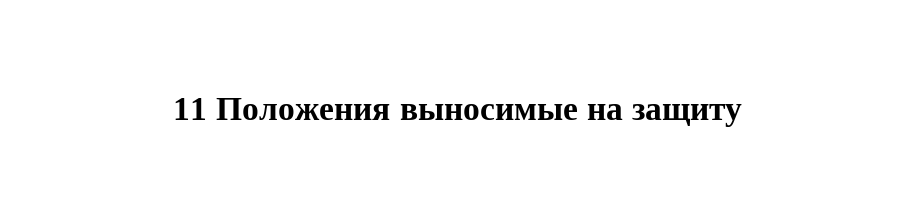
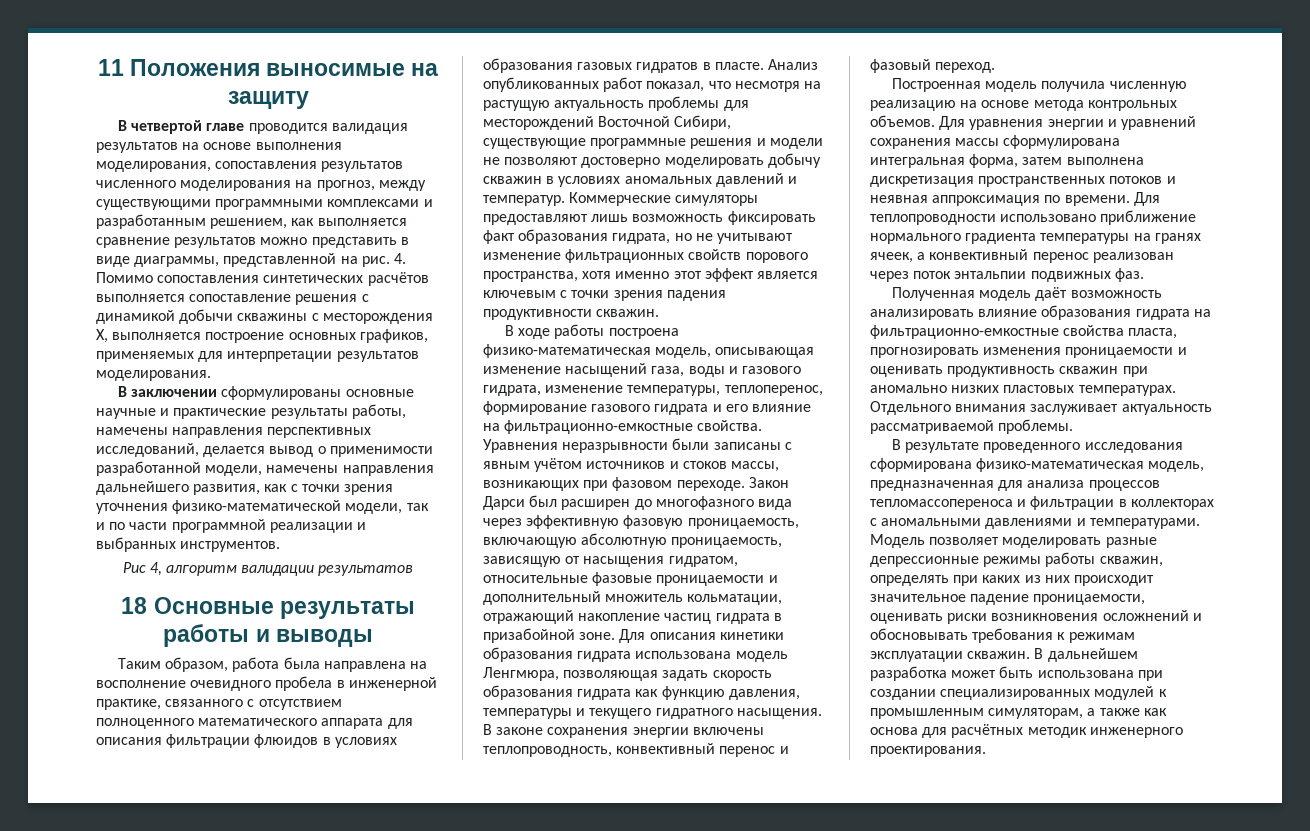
+ В четвертой главе проводится валидация результатов на основе выполнения моделирования, сопоставления результатов численного моделирования на прогноз, между существующими программными комплексами и разработанным решением, как выполняется сравнение результатов можно представить в виде диаграммы, представленной на рис. 4. Помимо сопоставления синтетических расчётов выполняется сопоставление решения с динамикой добычи скважины с месторождения X, выполняется построение основных графиков, применяемых для интерпретации результатов моделирования.
+ В заключении сформулированы основные научные и практические результаты работы, намечены направления перспективных исследований, делается вывод о применимости разработанной модели, намечены направления дальнейшего развития, как с точки зрения уточнения физико-математической модели, так и по части программной реализации и выбранных инструментов.
+ Рис 4, алгоритм валидации результатов
+ 18 Основные результаты работы и выводы
+ Таким образом, работа была направлена на восполнение очевидного пробела в инженерной практике, связанного с отсутствием полноценного математического аппарата для описания фильтрации флюидов в условиях образования газовых гидратов в пласте. Анализ опубликованных работ показал, что несмотря на растущую актуальность проблемы для месторождений Восточной Сибири, существующие программные решения и модели не позволяют достоверно моделировать добычу скважин в условиях аномальных давлений и температур. Коммерческие симуляторы предоставляют лишь возможность фиксировать факт образования гидрата, но не учитывают изменение фильтрационных свойств порового пространства, хотя именно этот эффект является ключевым с точки зрения падения продуктивности скважин.
+ В ходе работы построена физико-математическая модель, описывающая изменение насыщений газа, воды и газового гидрата, изменение температуры, теплоперенос, формирование газового гидрата и его влияние на фильтрационно-емкостные свойства. Уравнения неразрывности были записаны с явным учётом источников и стоков массы, возникающих при фазовом переходе. Закон Дарси был расширен до многофазного вида через эффективную фазовую проницаемость, включающую абсолютную проницаемость, зависящую от насыщения гидратом, относительные фазовые проницаемости и дополнительный множитель кольматации, отражающий накопление частиц гидрата в призабойной зоне. Для описания кинетики образования гидрата использована модель Ленгмюра, позволяющая задать скорость образования гидрата как функцию давления, температуры и текущего гидратного насыщения. В законе сохранения энергии включены теплопроводность, конвективный перенос и фазовый переход.
+ Построенная модель получила численную реализацию на основе метода контрольных объемов. Для уравнения энергии и уравнений сохранения массы сформулирована интегральная форма, затем выполнена дискретизация пространственных потоков и неявная аппроксимация по времени. Для теплопроводности использовано приближение нормального градиента температуры на гранях ячеек, а конвективный перенос реализован через поток энтальпии подвижных фаз.
+ Полученная модель даёт возможность анализировать влияние образования гидрата на фильтрационно-емкостные свойства пласта, прогнозировать изменения проницаемости и оценивать продуктивность скважин при аномально низких пластовых температурах. Отдельного внимания заслуживает актуальность рассматриваемой проблемы.
+ В результате проведенного исследования сформирована физико-математическая модель, предназначенная для анализа процессов тепломассопереноса и фильтрации в коллекторах с аномальными давлениями и температурами. Модель позволяет моделировать разные депрессионные режимы работы скважин, определять при каких из них происходит значительное падение проницаемости, оценивать риски возникновения осложнений и обосновывать требования к режимам эксплуатации скважин. В дальнейшем разработка может быть использована при создании специализированных модулей к промышленным симуляторам, а также как основа для расчётных методик инженерного проектирования.

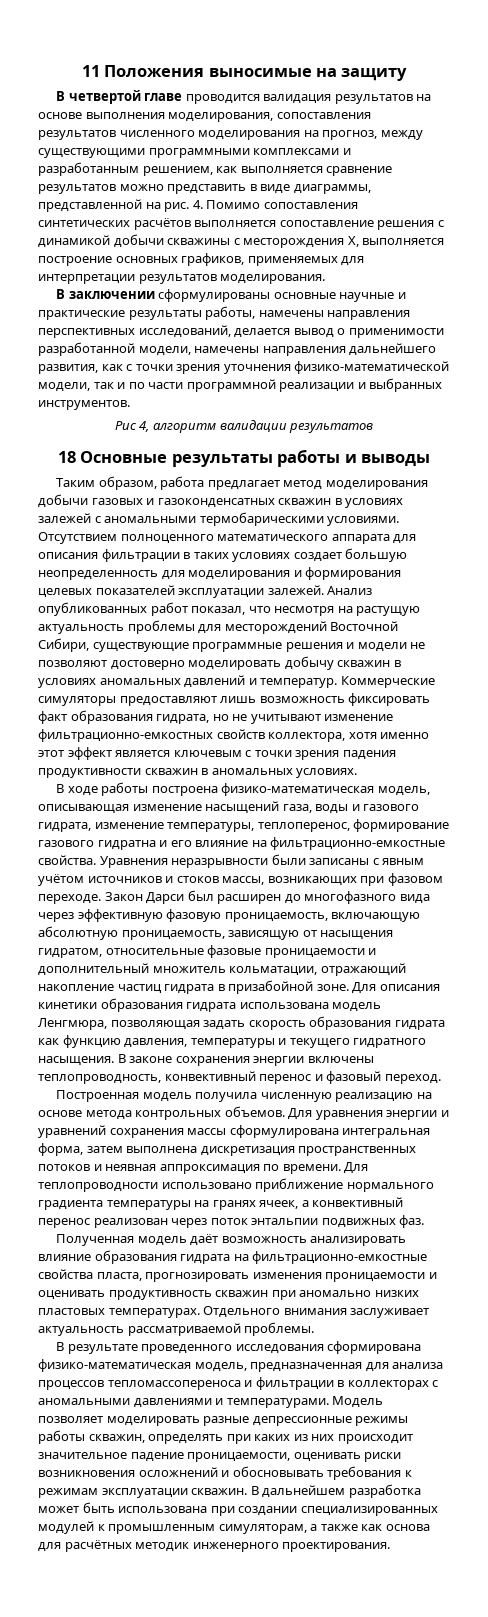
- Таким образом, работа была направлена на восполнение очевидного пробела в инженерной практике, связанного с отсутствием полноценного математического аппарата для описания фильтрации флюидов в условиях образования газовых гидратов в пласте.
+ Таким образом, работа предлагает метод моделирования добычи газовых и газоконденсатных скважин в условиях залежей с аномальными термобарическими условиями. Отсутствием полноценного математического аппарата для описания фильтрации в таких условиях создает большую неопределенность для моделирования и формирования целевых показателей эксплуатации залежей.
- Коммерческие симуляторы предоставляют лишь возможность фиксировать факт образования гидрата, но не учитывают изменение фильтрационных свойств порового пространства, хотя именно этот эффект является ключевым с точки зрения падения продуктивности скважин.
+ Коммерческие симуляторы предоставляют лишь возможность фиксировать факт образования гидрата, но не учитывают изменение фильтрационно-емкостных свойств коллектора, хотя именно этот эффект является ключевым с точки зрения падения продуктивности скважин в аномальных условиях.
- В ходе работы построена физико-математическая модель, описывающая изменение насыщений газа, воды и газового гидрата, изменение температуры, теплоперенос, формирование газового гидрата и его влияние на фильтрационно-емкостные свойства.
+ В ходе работы построена физико-математическая модель, описывающая изменение насыщений газа, воды и газового гидрата, изменение температуры, теплоперенос, формирование газового гидратна и его влияние на фильтрационно-емкостные свойства.

